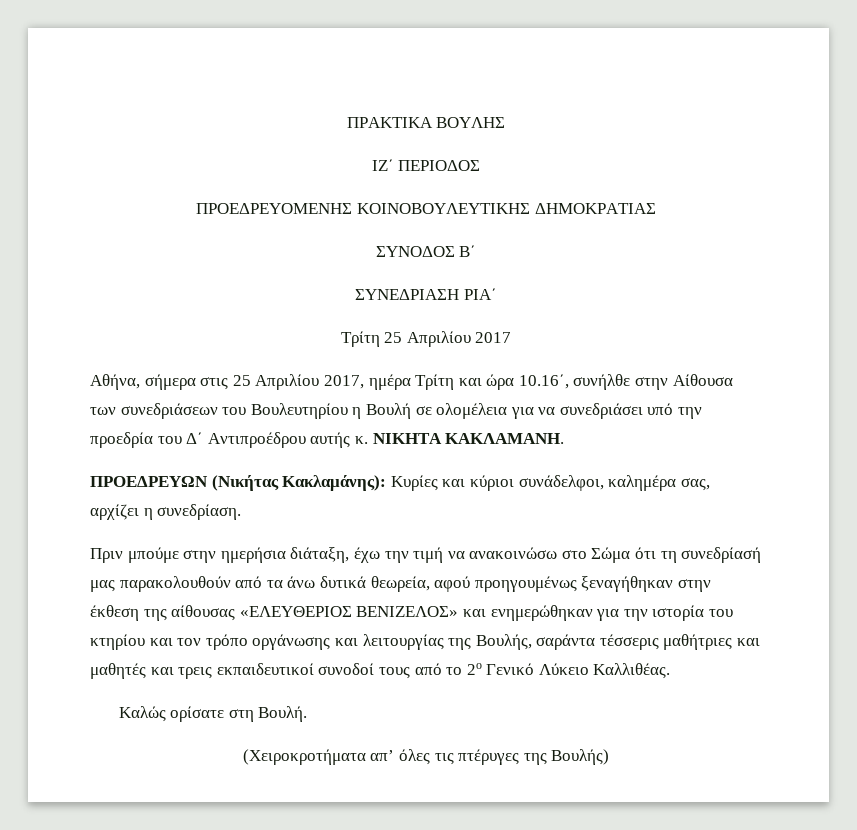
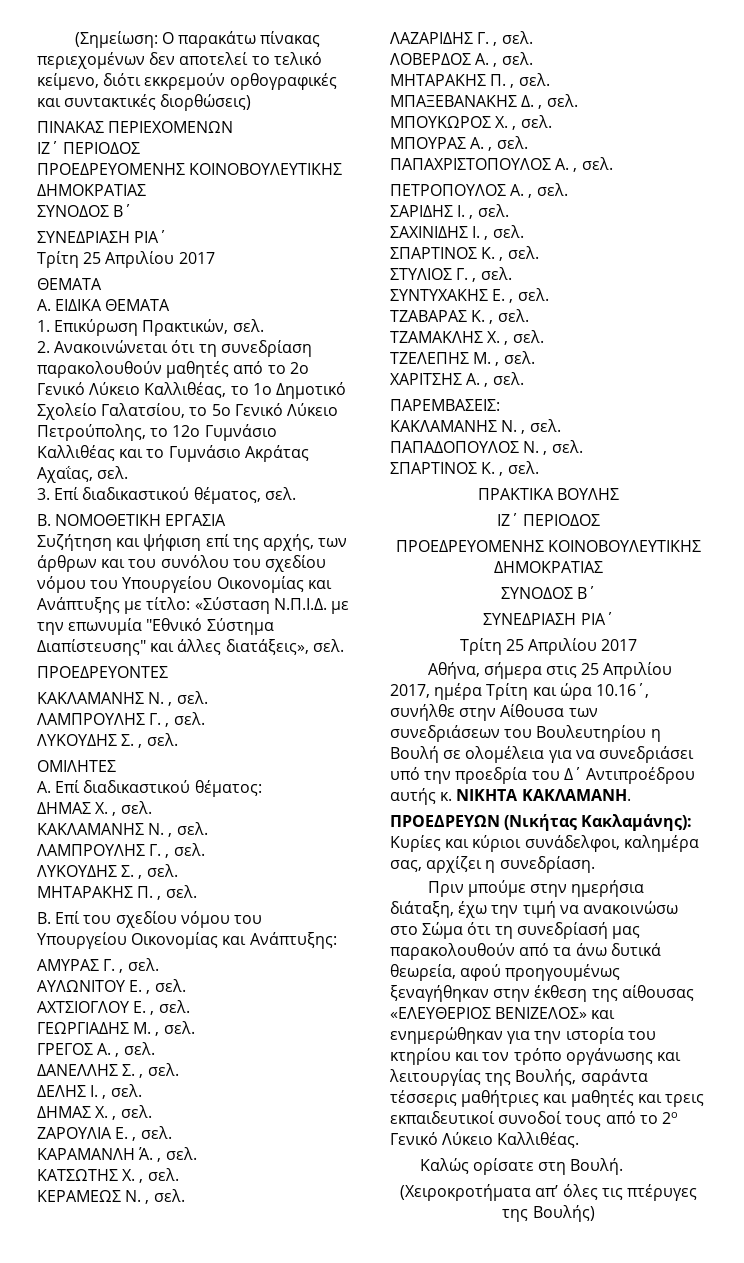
+ (Σημείωση: Ο παρακάτω πίνακας περιεχομένων δεν αποτελεί το τελικό κείμενο, διότι εκκρεμούν ορθογραφικές και συντακτικές διορθώσεις)
+ ΠΙΝΑΚΑΣ ΠΕΡΙΕΧΟΜΕΝΩΝ
+ ΙΖ΄ ΠΕΡΙΟΔΟΣ
+ ΠΡΟΕΔΡΕΥΟΜΕΝΗΣ ΚΟΙΝΟΒΟΥΛΕΥΤΙΚΗΣ ΔΗΜΟΚΡΑΤΙΑΣ
+ ΣΥΝΟΔΟΣ Β΄
+ ΣΥΝΕΔΡΙΑΣΗ ΡΙΑ΄
+ Τρίτη 25 Απριλίου 2017
+ ΘΕΜΑΤΑ
+ Α. ΕΙΔΙΚΑ ΘΕΜΑΤΑ
+ 1. Επικύρωση Πρακτικών, σελ.
+ 2. Ανακοινώνεται ότι τη συνεδρίαση παρακολουθούν μαθητές από το 2ο Γενικό Λύκειο Καλλιθέας, το 1ο Δημοτικό Σχολείο Γαλατσίου, το 5ο Γενικό Λύκειο Πετρούπολης, το 12ο Γυμνάσιο Καλλιθέας και το Γυμνάσιο Ακράτας Αχαΐας, σελ.
+ 3. Επί διαδικαστικού θέματος, σελ.
+ Β. ΝΟΜΟΘΕΤΙΚΗ ΕΡΓΑΣΙΑ
+ Συζήτηση και ψήφιση επί της αρχής, των άρθρων και του συνόλου του σχεδίου νόμου του Υπουργείου Οικονομίας και Ανάπτυξης με τίτλο: «Σύσταση Ν.Π.Ι.Δ. με την επωνυμία "Εθνικό Σύστημα Διαπίστευσης" και άλλες διατάξεις», σελ.
+ ΠΡΟΕΔΡΕΥΟΝΤΕΣ
+ ΚΑΚΛΑΜΑΝΗΣ Ν. , σελ.
+ ΛΑΜΠΡΟΥΛΗΣ Γ. , σελ.
+ ΛΥΚΟΥΔΗΣ Σ. , σελ.
+ ΟΜΙΛΗΤΕΣ
+ Α. Επί διαδικαστικού θέματος:
+ ΔΗΜΑΣ Χ. , σελ.
+ ΚΑΚΛΑΜΑΝΗΣ Ν. , σελ.
+ ΛΑΜΠΡΟΥΛΗΣ Γ. , σελ.
+ ΛΥΚΟΥΔΗΣ Σ. , σελ.
+ ΜΗΤΑΡΑΚΗΣ Π. , σελ.
+ Β. Επί του σχεδίου νόμου του Υπουργείου Οικονομίας και Ανάπτυξης:
+ ΑΜΥΡΑΣ Γ. , σελ.
+ ΑΥΛΩΝΙΤΟΥ Ε. , σελ.
+ ΑΧΤΣΙΟΓΛΟΥ Ε. , σελ.
+ ΓΕΩΡΓΙΑΔΗΣ Μ. , σελ.
+ ΓΡΕΓΟΣ Α. , σελ.
+ ΔΑΝΕΛΛΗΣ Σ. , σελ.
+ ΔΕΛΗΣ Ι. , σελ.
+ ΔΗΜΑΣ Χ. , σελ.
+ ΖΑΡΟΥΛΙΑ Ε. , σελ.
+ ΚΑΡΑΜΑΝΛΗ Ά. , σελ.
+ ΚΑΤΣΩΤΗΣ Χ. , σελ.
+ ΚΕΡΑΜΕΩΣ Ν. , σελ.
+ ΛΑΖΑΡΙΔΗΣ Γ. , σελ.
+ ΛΟΒΕΡΔΟΣ Α. , σελ.
+ ΜΗΤΑΡΑΚΗΣ Π. , σελ.
+ ΜΠΑΞΕΒΑΝΑΚΗΣ Δ. , σελ.
+ ΜΠΟΥΚΩΡΟΣ Χ. , σελ.
+ ΜΠΟΥΡΑΣ Α. , σελ.
+ ΠΑΠΑΧΡΙΣΤΟΠΟΥΛΟΣ Α. , σελ.
+ ΠΕΤΡΟΠΟΥΛΟΣ Α. , σελ.
+ ΣΑΡΙΔΗΣ Ι. , σελ.
+ ΣΑΧΙΝΙΔΗΣ Ι. , σελ.
+ ΣΠΑΡΤΙΝΟΣ Κ. , σελ.
+ ΣΤΥΛΙΟΣ Γ. , σελ.
+ ΣΥΝΤΥΧΑΚΗΣ Ε. , σελ.
+ ΤΖΑΒΑΡΑΣ Κ. , σελ.
+ ΤΖΑΜΑΚΛΗΣ Χ. , σελ.
+ ΤΖΕΛΕΠΗΣ Μ. , σελ.
+ ΧΑΡΙΤΣΗΣ Α. , σελ.
+ ΠΑΡΕΜΒΑΣΕΙΣ:
+ ΚΑΚΛΑΜΑΝΗΣ Ν. , σελ.
+ ΠΑΠΑΔΟΠΟΥΛΟΣ Ν. , σελ.
+ ΣΠΑΡΤΙΝΟΣ Κ. , σελ.

